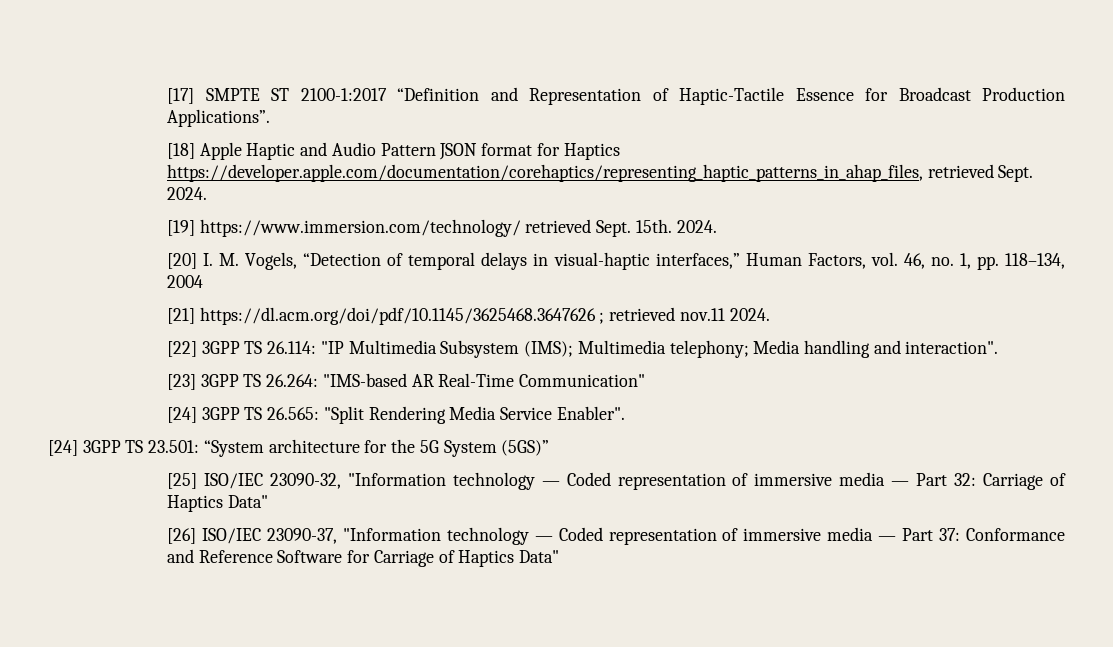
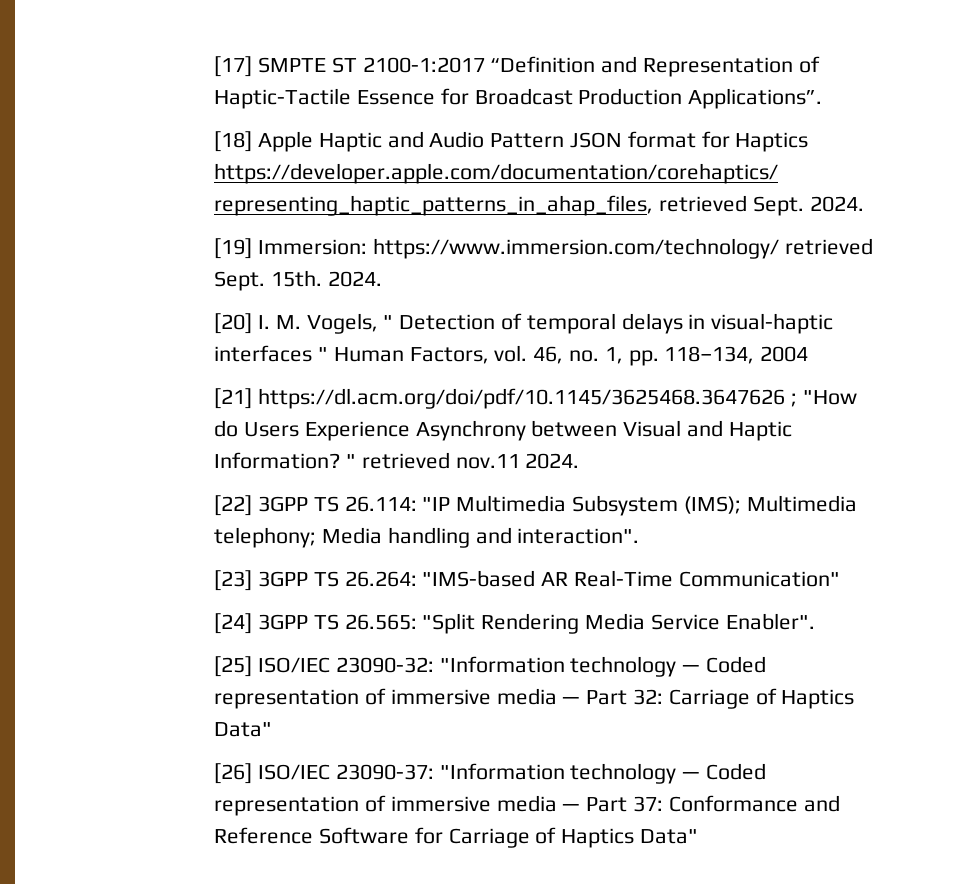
- [19] https://www.immersion.com/technology/ retrieved Sept.
+ [19] Immersion: https://www.immersion.com/technology/ retrieved Sept.
- [20] I. M. Vogels, “Detection of temporal delays in visual-haptic interfaces,” Human Factors, vol. 46, no. 1, pp. 118–134, 2004
+ [20] I. M. Vogels, " Detection of temporal delays in visual-haptic interfaces " Human Factors, vol. 46, no. 1, pp. 118–134, 2004
- [21] https://dl.acm.org/doi/pdf/10.1145/3625468.3647626 ; retrieved nov.11 2024.
+ [21] https://dl.acm.org/doi/pdf/10.1145/3625468.3647626 ; "How do Users Experience Asynchrony between Visual and Haptic Information? " retrieved nov.11 2024.
- [24] 3GPP TS 23.501: “System architecture for the 5G System (5GS)”
- [25] ISO/IEC 23090-32, "Information technology — Coded representation of immersive media — Part 32: Carriage of Haptics Data"
+ [25] ISO/IEC 23090-32: "Information technology — Coded representation of immersive media — Part 32: Carriage of Haptics Data"
- [26] ISO/IEC 23090-37, "Information technology — Coded representation of immersive media — Part 37: Conformance and Reference Software for Carriage of Haptics Data"
+ [26] ISO/IEC 23090-37: "Information technology — Coded representation of immersive media — Part 37: Conformance and Reference Software for Carriage of Haptics Data"

